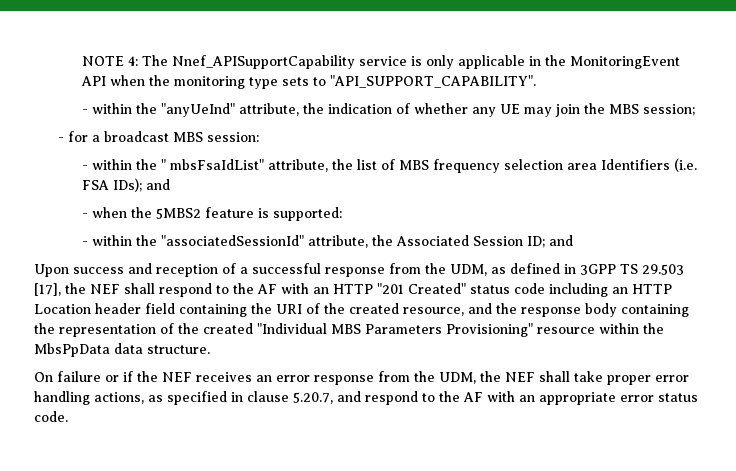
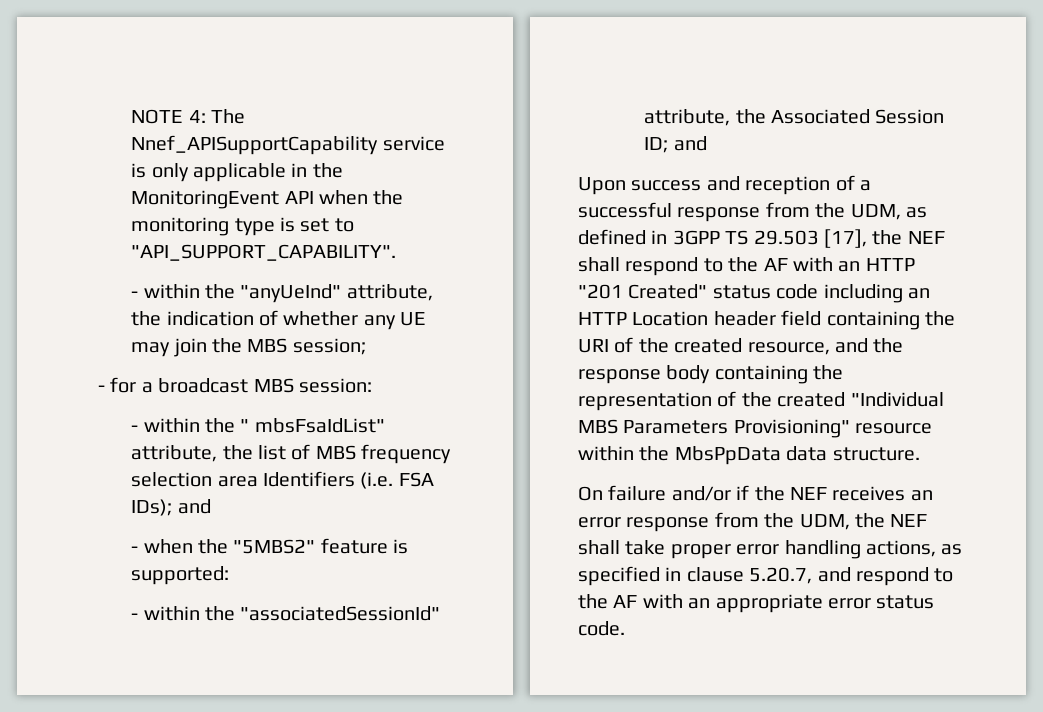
- NOTE 4: The Nnef_APISupportCapability service is only applicable in the MonitoringEvent API when the monitoring type sets to "API_SUPPORT_CAPABILITY".
+ NOTE 4: The Nnef_APISupportCapability service is only applicable in the MonitoringEvent API when the monitoring type is set to "API_SUPPORT_CAPABILITY".
- - when the 5MBS2 feature is supported:
+ - when the "5MBS2" feature is supported:
- On failure or if the NEF receives an error response from the UDM, the NEF shall take proper error handling actions, as specified in clause 5.20.7, and respond to the AF with an appropriate error status code.
+ On failure and/or if the NEF receives an error response from the UDM, the NEF shall take proper error handling actions, as specified in clause 5.20.7, and respond to the AF with an appropriate error status code.

